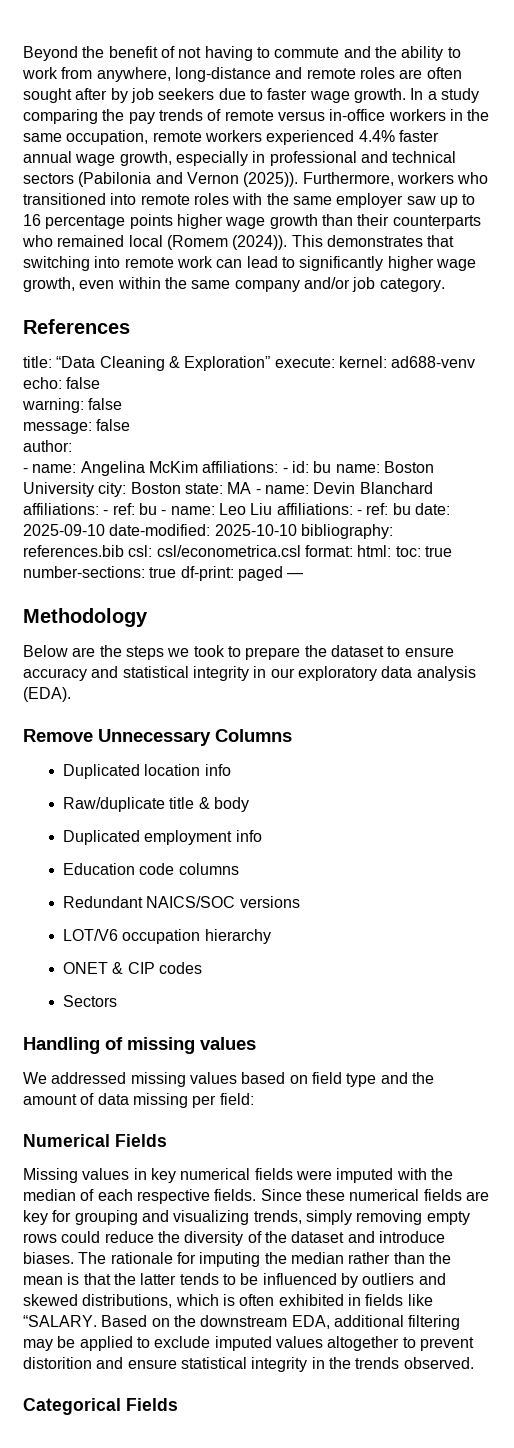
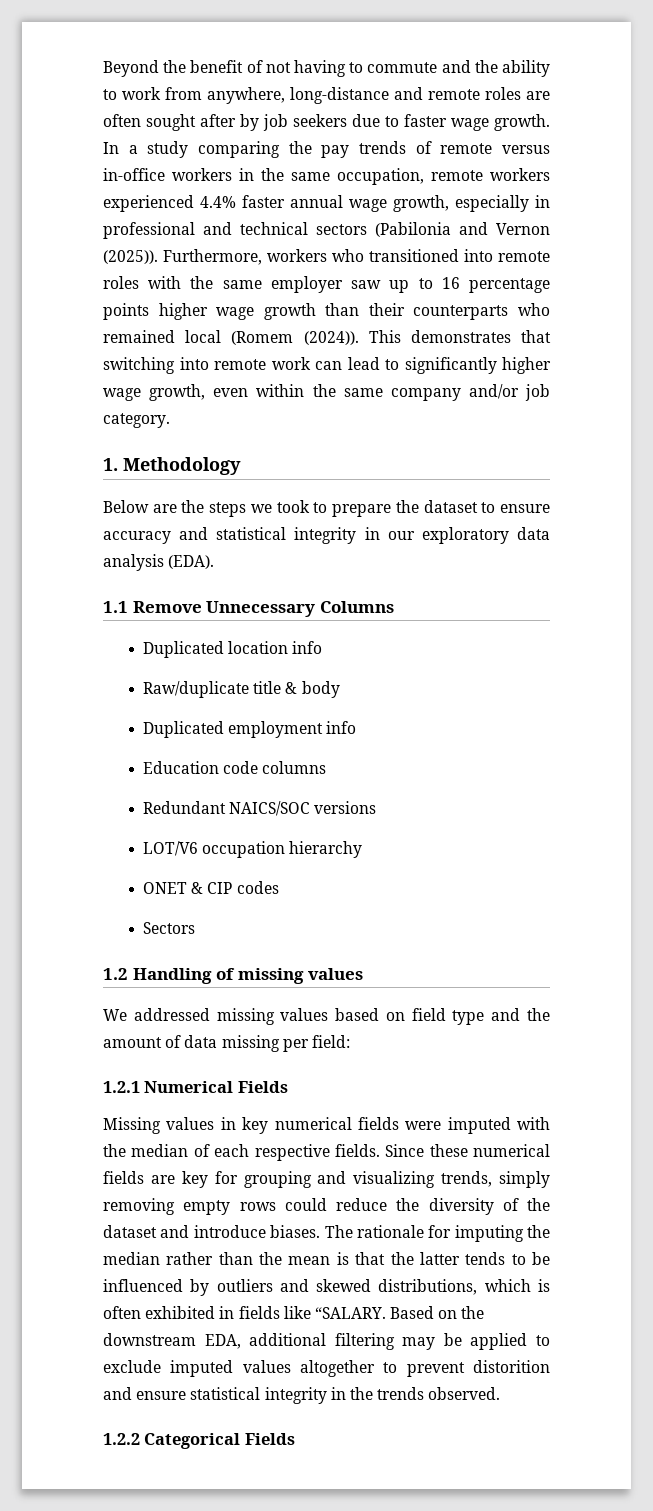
- References
- title: “Data Cleaning & Exploration” execute: kernel: ad688-venv echo: false
- warning: false
- message: false
- author:
- - name: Angelina McKim affiliations: - id: bu name: Boston University city: Boston state: MA - name: Devin Blanchard affiliations: - ref: bu - name: Leo Liu affiliations: - ref: bu date: 2025-09-10 date-modified: 2025-10-10 bibliography: references.bib csl: csl/econometrica.csl format: html: toc: true number-sections: true df-print: paged —
- Methodology
+ 1. Methodology
- Remove Unnecessary Columns
+ 1.1 Remove Unnecessary Columns
- Handling of missing values
+ 1.2 Handling of missing values
- Numerical Fields
+ 1.2.1 Numerical Fields
- Categorical Fields
+ 1.2.2 Categorical Fields

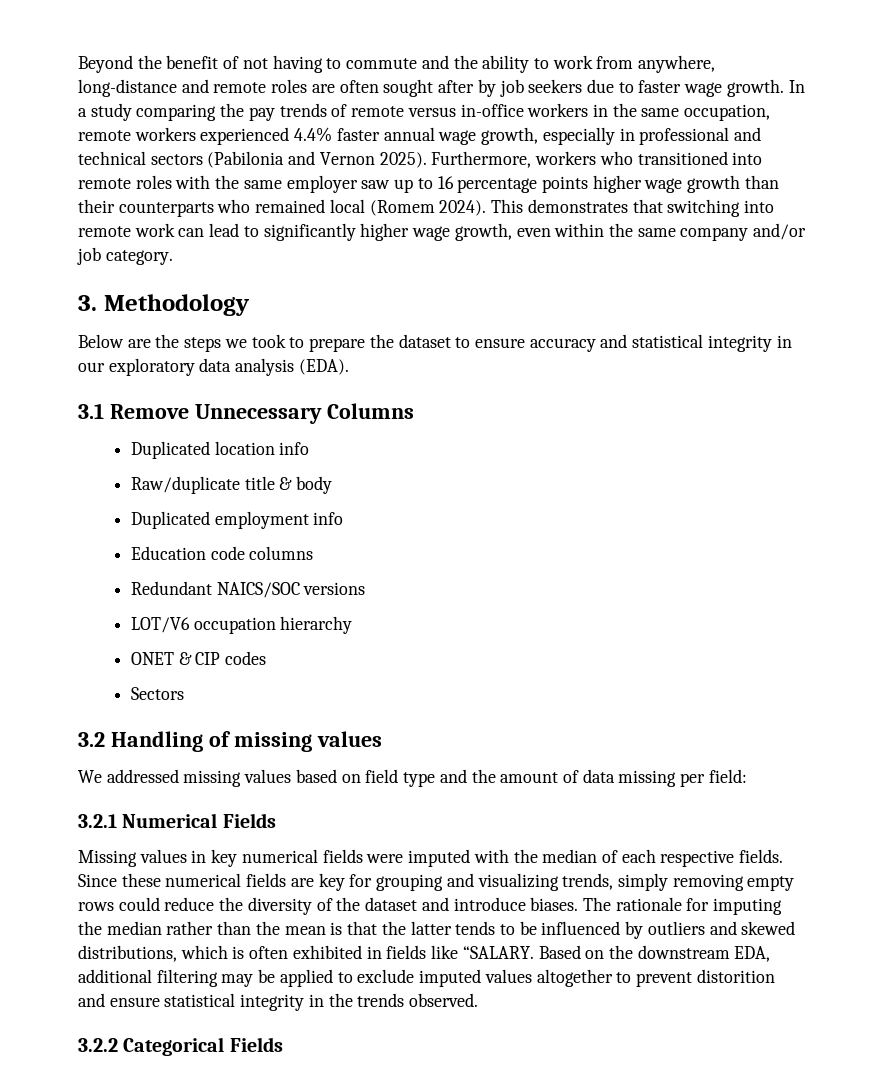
- In a study comparing the pay trends of remote versus in-office workers in the same occupation, remote workers experienced 4.4% faster annual wage growth, especially in professional and technical sectors (Pabilonia and Vernon (2025)).
+ In a study comparing the pay trends of remote versus in-office workers in the same occupation, remote workers experienced 4.4% faster annual wage growth, especially in professional and technical sectors (Pabilonia and Vernon 2025).
- Furthermore, workers who transitioned into remote roles with the same employer saw up to 16 percentage points higher wage growth than their counterparts who remained local (Romem (2024)).
+ Furthermore, workers who transitioned into remote roles with the same employer saw up to 16 percentage points higher wage growth than their counterparts who remained local (Romem 2024).
- 1. Methodology
+ 3. Methodology
- 1.1 Remove Unnecessary Columns
+ 3.1 Remove Unnecessary Columns
- 1.2 Handling of missing values
+ 3.2 Handling of missing values
- 1.2.1 Numerical Fields
+ 3.2.1 Numerical Fields
- 1.2.2 Categorical Fields
+ 3.2.2 Categorical Fields

